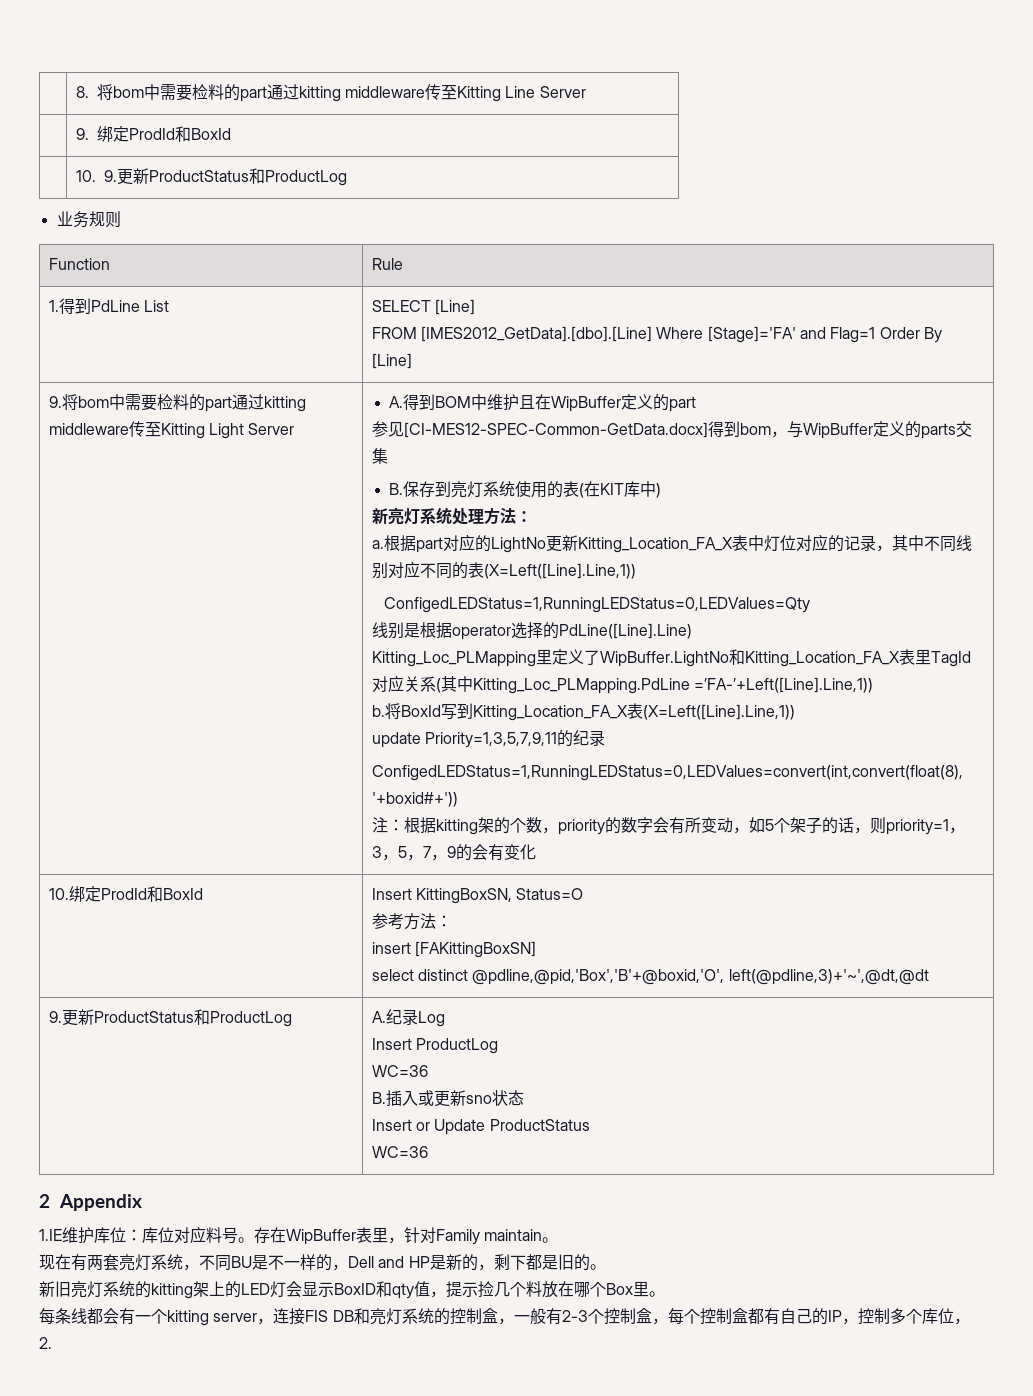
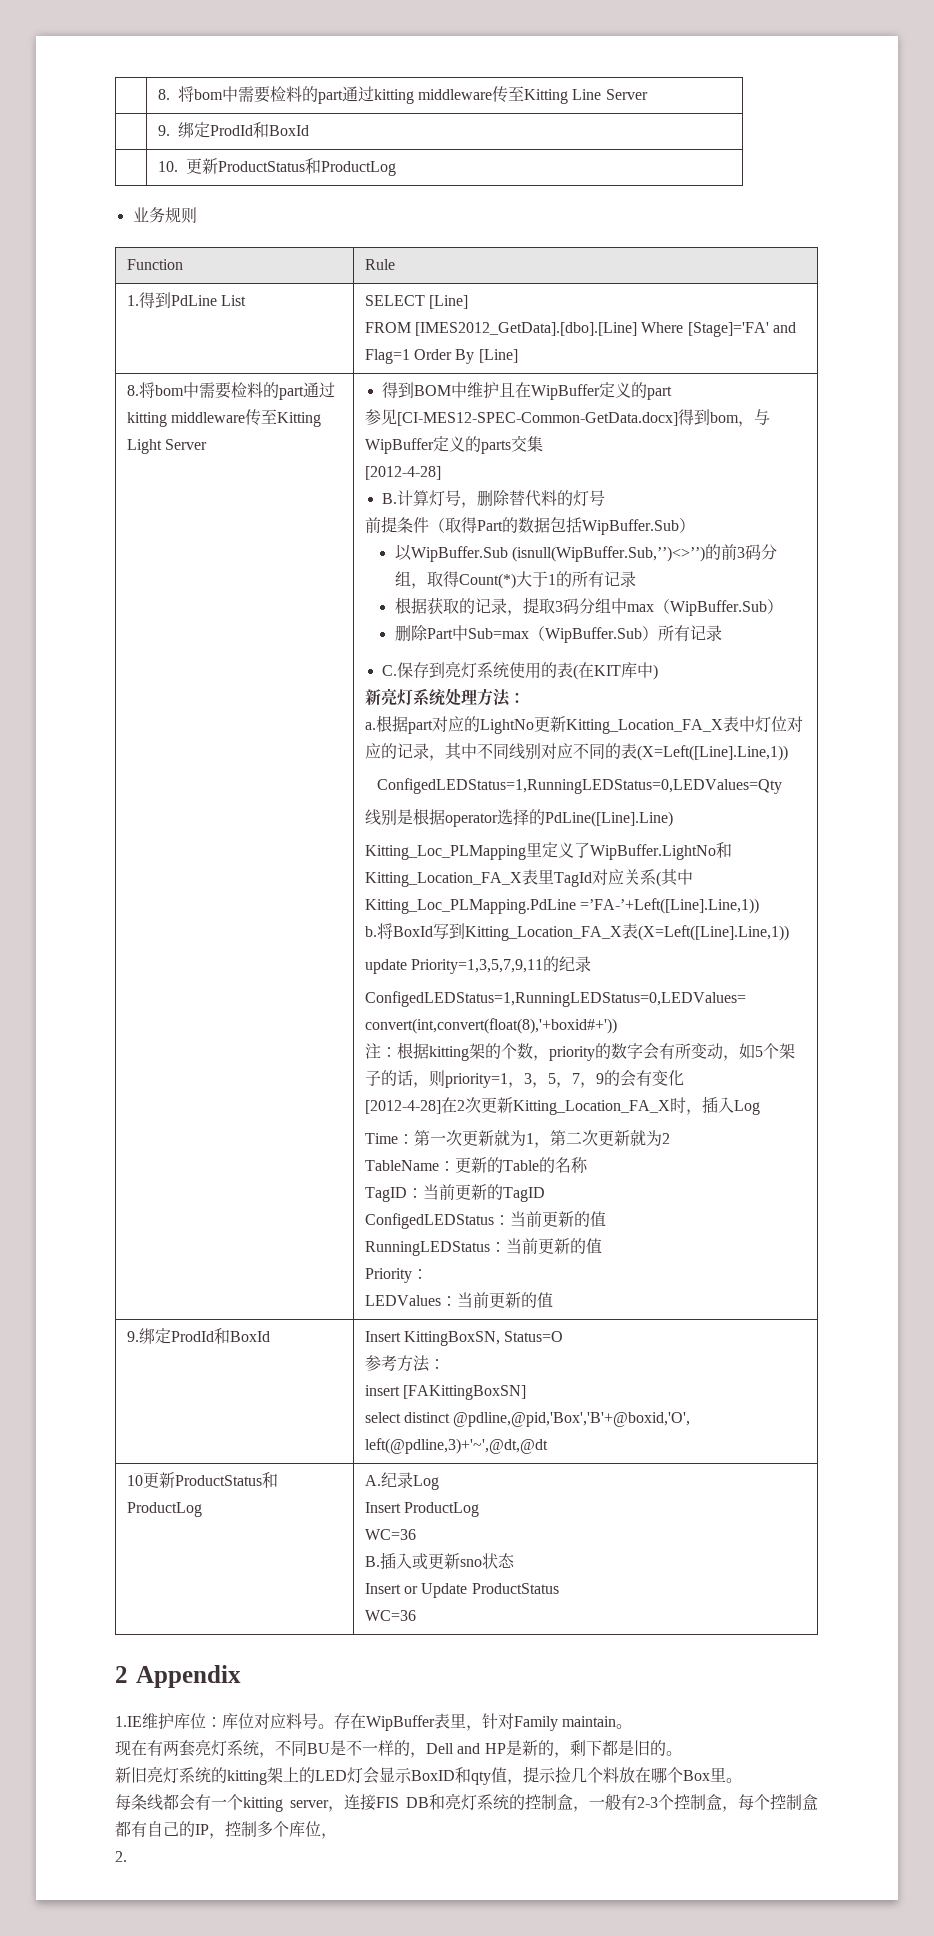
- | 10. 9.更新ProductStatus和ProductLog
+ | 10.更新ProductStatus和ProductLog
- 9.将bom中需要检料的part通过kitting middleware传至Kitting Light Server
+ 8.将bom中需要检料的part通过kitting middleware传至Kitting Light Server
- A.得到BOM中维护且在WipBuffer定义的part
+ 得到BOM中维护且在WipBuffer定义的part
  参见[CI-MES12-SPEC-Common-GetData.docx]得到bom，与WipBuffer定义的parts交集
- B.保存到亮灯系统使用的表(在KIT库中)
+ [2012-4-28]
+ B.计算灯号，删除替代料的灯号
+ 前提条件（取得Part的数据包括WipBuffer.Sub）
+ 以WipBuffer.Sub (isnull(WipBuffer.Sub,’’)<>’’)的前3码分组，取得Count(*)大于1的所有记录
+ 根据获取的记录，提取3码分组中max（WipBuffer.Sub）
+ 删除Part中Sub=max（WipBuffer.Sub）所有记录
+ C.保存到亮灯系统使用的表(在KIT库中)
- 10.绑定ProdId和BoxId | Insert KittingBoxSN, Status=O
+ [2012-4-28]在2次更新Kitting_Location_FA_X时，插入Log
+ Time：第一次更新就为1，第二次更新就为2
+ TableName：更新的Table的名称
+ TagID：当前更新的TagID
+ ConfigedLEDStatus：当前更新的值
+ RunningLEDStatus：当前更新的值
+ Priority：
+ LEDValues：当前更新的值
+ 9.绑定ProdId和BoxId | Insert KittingBoxSN, Status=O
- 9.更新ProductStatus和ProductLog | A.纪录Log
+ 10更新ProductStatus和ProductLog | A.纪录Log

